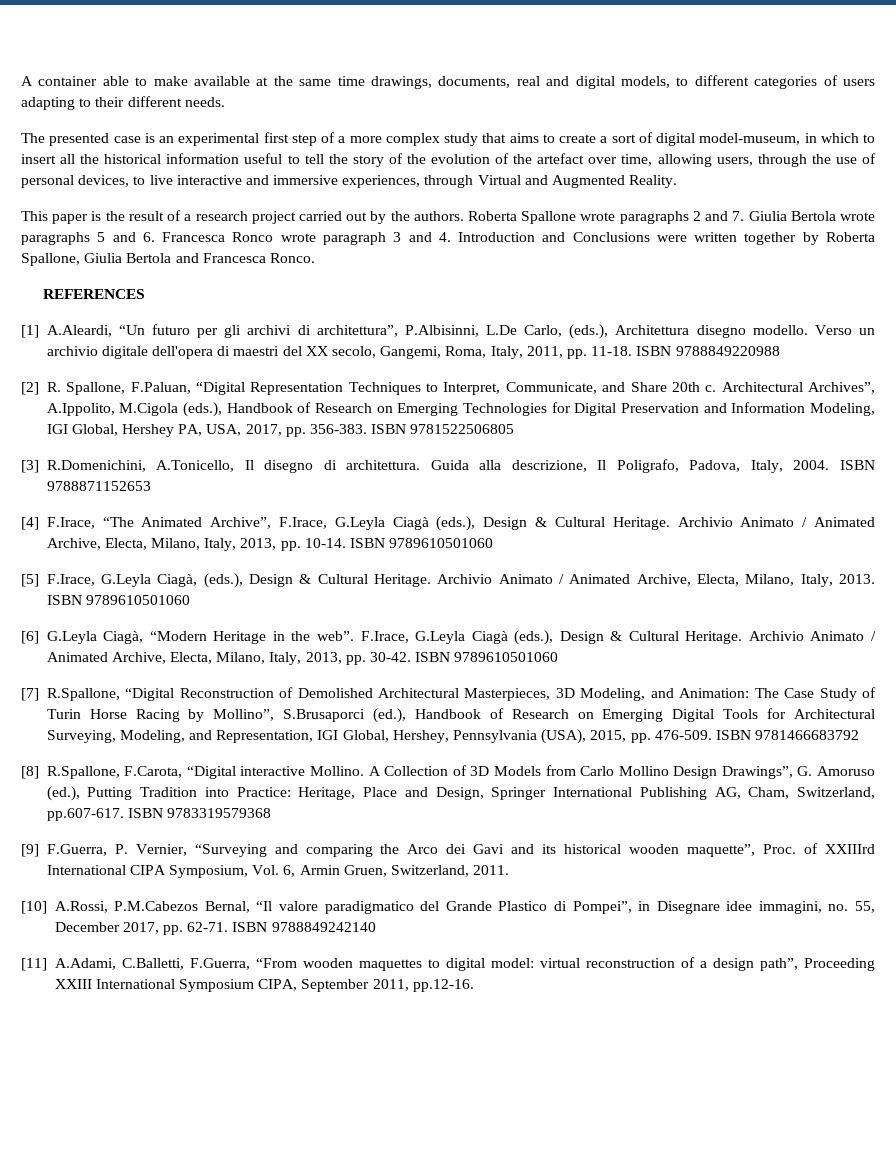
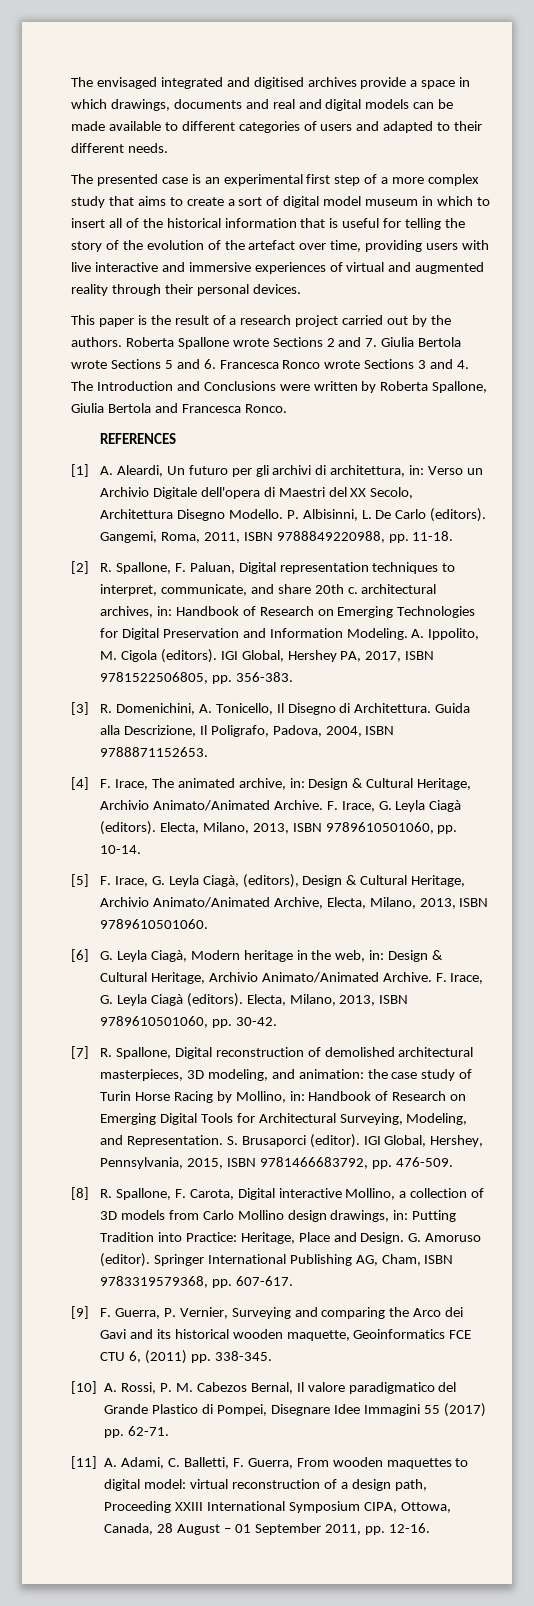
- A container able to make available at the same time drawings, documents, real and digital models, to different categories of users adapting to their different needs.
+ The envisaged integrated and digitised archives provide a space in which drawings, documents and real and digital models can be made available to different categories of users and adapted to their different needs.
- The presented case is an experimental first step of a more complex study that aims to create a sort of digital model-museum, in which to insert all the historical information useful to tell the story of the evolution of the artefact over time, allowing users, through the use of personal devices, to live interactive and immersive experiences, through Virtual and Augmented Reality.
+ The presented case is an experimental first step of a more complex study that aims to create a sort of digital model museum in which to insert all of the historical information that is useful for telling the story of the evolution of the artefact over time, providing users with live interactive and immersive experiences of virtual and augmented reality through their personal devices.
- Roberta Spallone wrote paragraphs 2 and 7. Giulia Bertola wrote paragraphs 5 and 6. Francesca Ronco wrote paragraph 3 and 4. Introduction and Conclusions were written together by Roberta Spallone, Giulia Bertola and Francesca Ronco.
+ Roberta Spallone wrote Sections 2 and 7. Giulia Bertola wrote Sections 5 and 6. Francesca Ronco wrote Sections 3 and 4. The Introduction and Conclusions were written by Roberta Spallone, Giulia Bertola and Francesca Ronco.
- [1] A.Aleardi, “Un futuro per gli archivi di architettura”, P.Albisinni, L.De Carlo, (eds.), Architettura disegno modello. Verso un archivio digitale dell'opera di maestri del XX secolo, Gangemi, Roma, Italy, 2011, pp. 11-18. ISBN 9788849220988
+ [1] A. Aleardi, Un futuro per gli archivi di architettura, in: Verso un Archivio Digitale dell'opera di Maestri del XX Secolo, Architettura Disegno Modello. P. Albisinni, L. De Carlo (editors). Gangemi, Roma, 2011, ISBN 9788849220988, pp. 11-18.
- [2] R. Spallone, F.Paluan, “Digital Representation Techniques to Interpret, Communicate, and Share 20th c. Architectural Archives”, A.Ippolito, M.Cigola (eds.), Handbook of Research on Emerging Technologies for Digital Preservation and Information Modeling, IGI Global, Hershey PA, USA, 2017, pp. 356-383. ISBN 9781522506805
+ [2] R. Spallone, F. Paluan, Digital representation techniques to interpret, communicate, and share 20th c. architectural archives, in: Handbook of Research on Emerging Technologies for Digital Preservation and Information Modeling. A. Ippolito, M. Cigola (editors). IGI Global, Hershey PA, 2017, ISBN 9781522506805, pp. 356-383.
- [3] R.Domenichini, A.Tonicello, Il disegno di architettura.
+ [3] R. Domenichini, A. Tonicello, Il Disegno di Architettura.
- Guida alla descrizione, Il Poligrafo, Padova, Italy, 2004. ISBN 9788871152653
- [4] F.Irace, “The Animated Archive”, F.Irace, G.Leyla Ciagà (eds.), Design & Cultural Heritage. Archivio Animato / Animated Archive, Electa, Milano, Italy, 2013, pp. 10-14. ISBN 9789610501060
- [5] F.Irace, G.Leyla Ciagà, (eds.), Design & Cultural Heritage. Archivio Animato / Animated Archive, Electa, Milano, Italy, 2013. ISBN 9789610501060
- [6] G.Leyla Ciagà, “Modern Heritage in the web”. F.Irace, G.Leyla Ciagà (eds.), Design & Cultural Heritage. Archivio Animato / Animated Archive, Electa, Milano, Italy, 2013, pp. 30-42. ISBN 9789610501060
- [7] R.Spallone, “Digital Reconstruction of Demolished Architectural Masterpieces, 3D Modeling, and Animation: The Case Study of Turin Horse Racing by Mollino”, S.Brusaporci (ed.), Handbook of Research on Emerging Digital Tools for Architectural Surveying, Modeling, and Representation, IGI Global, Hershey, Pennsylvania (USA), 2015, pp. 476-509. ISBN 9781466683792
+ Guida alla Descrizione, Il Poligrafo, Padova, 2004, ISBN 9788871152653.
+ [4] F. Irace, The animated archive, in: Design & Cultural Heritage, Archivio Animato/Animated Archive. F. Irace, G. Leyla Ciagà (editors). Electa, Milano, 2013, ISBN 9789610501060, pp. 10-14.
+ [5] F. Irace, G. Leyla Ciagà, (editors), Design & Cultural Heritage, Archivio Animato/Animated Archive, Electa, Milano, 2013, ISBN 9789610501060.
+ [6] G. Leyla Ciagà, Modern heritage in the web, in: Design & Cultural Heritage, Archivio Animato/Animated Archive. F. Irace, G. Leyla Ciagà (editors). Electa, Milano, 2013, ISBN 9789610501060, pp. 30-42.
+ [7] R. Spallone, Digital reconstruction of demolished architectural masterpieces, 3D modeling, and animation: the case study of Turin Horse Racing by Mollino, in: Handbook of Research on Emerging Digital Tools for Architectural Surveying, Modeling, and Representation. S. Brusaporci (editor). IGI Global, Hershey, Pennsylvania, 2015, ISBN 9781466683792, pp. 476-509.
- [8] R.Spallone, F.Carota, “Digital interactive Mollino. A Collection of 3D Models from Carlo Mollino Design Drawings”, G. Amoruso (ed.), Putting Tradition into Practice: Heritage, Place and Design, Springer International Publishing AG, Cham, Switzerland, pp.607-617. ISBN 9783319579368
+ [8] R. Spallone, F. Carota, Digital interactive Mollino, a collection of 3D models from Carlo Mollino design drawings, in: Putting Tradition into Practice: Heritage, Place and Design. G. Amoruso (editor). Springer International Publishing AG, Cham, ISBN 9783319579368, pp. 607-617.
- [9] F.Guerra, P. Vernier, “Surveying and comparing the Arco dei Gavi and its historical wooden maquette”, Proc. of XXIIIrd International CIPA Symposium, Vol. 6, Armin Gruen, Switzerland, 2011.
- [10] A.Rossi, P.M.Cabezos Bernal, “Il valore paradigmatico del Grande Plastico di Pompei”, in Disegnare idee immagini, no. 55, December 2017, pp. 62-71. ISBN 9788849242140
+ [9] F. Guerra, P. Vernier, Surveying and comparing the Arco dei Gavi and its historical wooden maquette, Geoinformatics FCE CTU 6, (2011) pp. 338-345.
+ [10] A. Rossi, P. M. Cabezos Bernal, Il valore paradigmatico del Grande Plastico di Pompei, Disegnare Idee Immagini 55 (2017) pp. 62-71.
- [11] A.Adami, C.Balletti, F.Guerra, “From wooden maquettes to digital model: virtual reconstruction of a design path”, Proceeding XXIII International Symposium CIPA, September 2011, pp.12-16.
+ [11] A. Adami, C. Balletti, F. Guerra, From wooden maquettes to digital model: virtual reconstruction of a design path, Proceeding XXIII International Symposium CIPA, Ottowa, Canada, 28 August – 01 September 2011, pp. 12-16.

